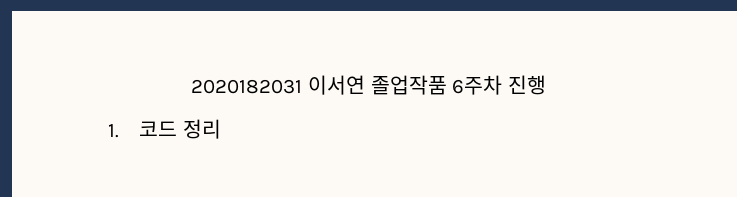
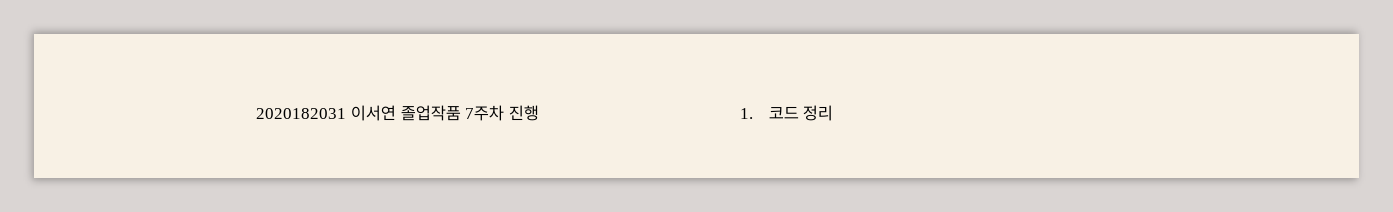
- 2020182031 이서연 졸업작품 6주차 진행
+ 2020182031 이서연 졸업작품 7주차 진행

